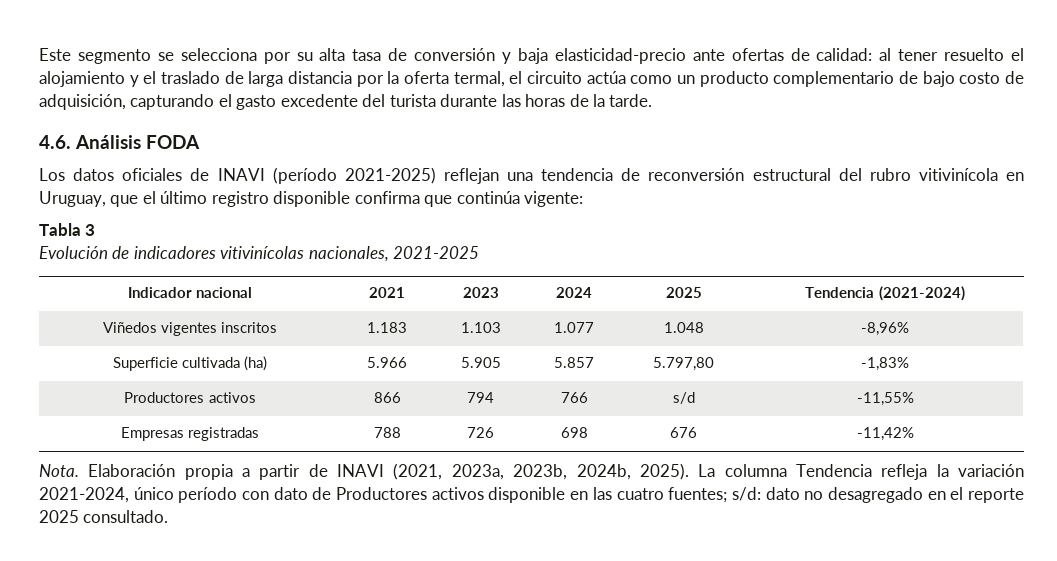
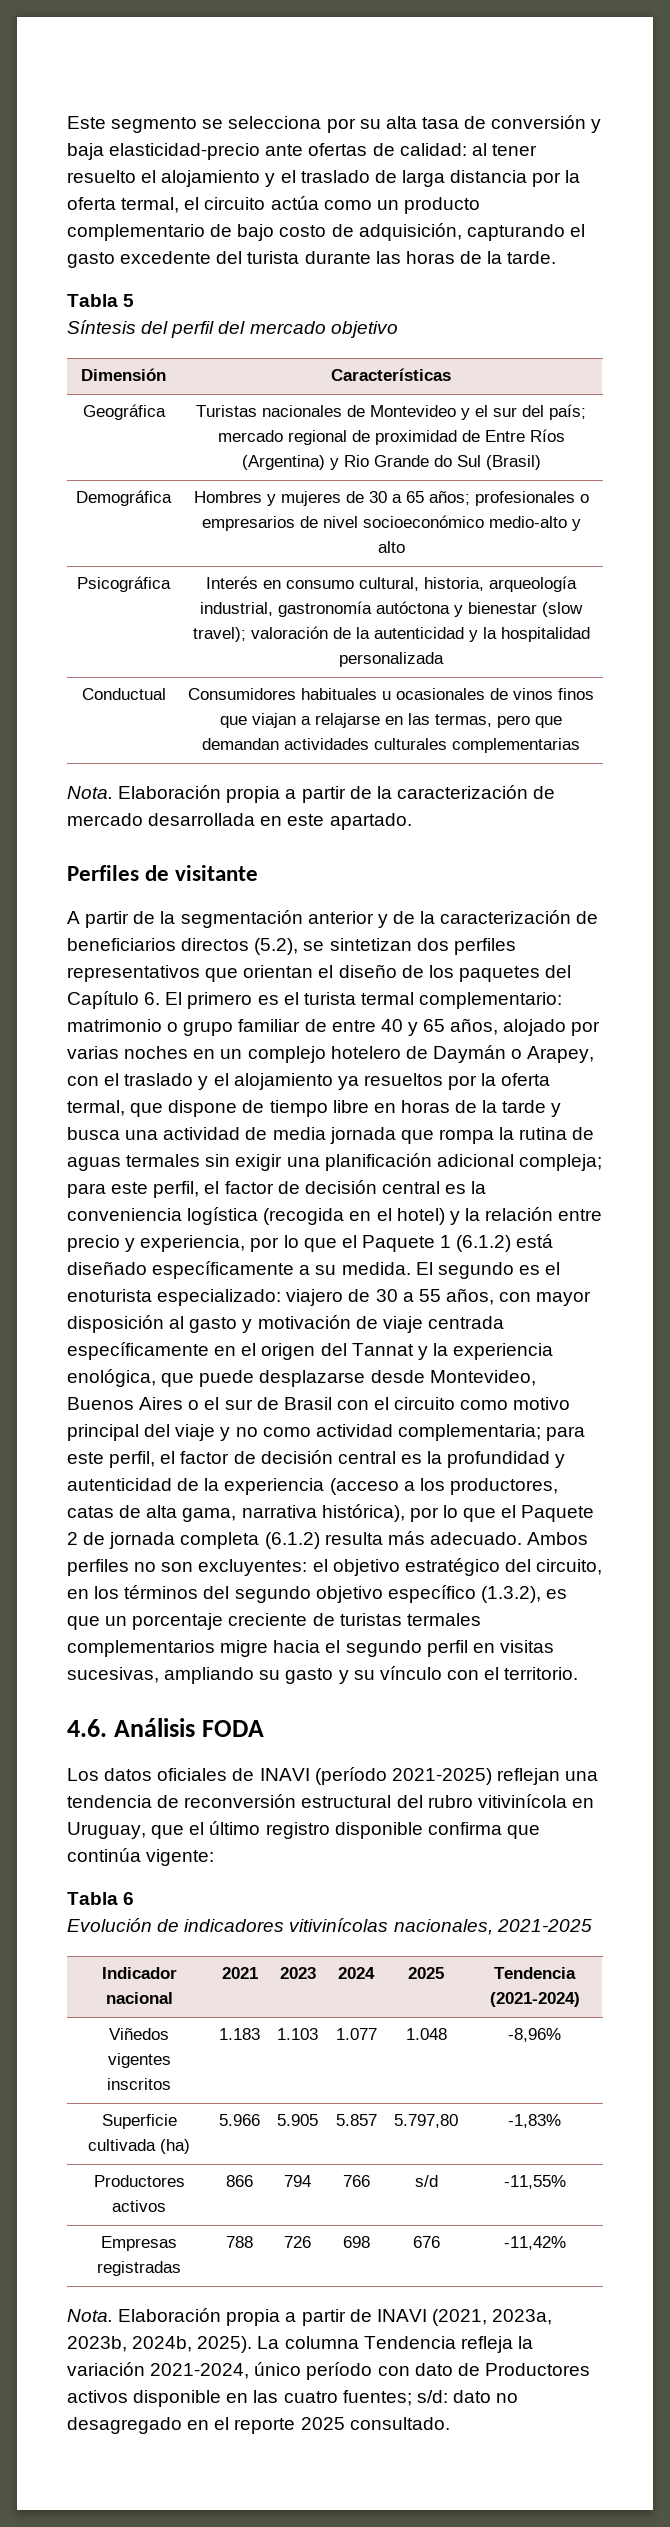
+ Tabla 5
+ Síntesis del perfil del mercado objetivo
+ Dimensión | Características
+ Geográfica | Turistas nacionales de Montevideo y el sur del país; mercado regional de proximidad de Entre Ríos (Argentina) y Rio Grande do Sul (Brasil)
+ Demográfica | Hombres y mujeres de 30 a 65 años; profesionales o empresarios de nivel socioeconómico medio-alto y alto
+ Psicográfica | Interés en consumo cultural, historia, arqueología industrial, gastronomía autóctona y bienestar (slow travel); valoración de la autenticidad y la hospitalidad personalizada
+ Conductual | Consumidores habituales u ocasionales de vinos finos que viajan a relajarse en las termas, pero que demandan actividades culturales complementarias
+ Nota. Elaboración propia a partir de la caracterización de mercado desarrollada en este apartado.
+ Perfiles de visitante
+ A partir de la segmentación anterior y de la caracterización de beneficiarios directos (5.2), se sintetizan dos perfiles representativos que orientan el diseño de los paquetes del Capítulo 6. El primero es el turista termal complementario: matrimonio o grupo familiar de entre 40 y 65 años, alojado por varias noches en un complejo hotelero de Daymán o Arapey, con el traslado y el alojamiento ya resueltos por la oferta termal, que dispone de tiempo libre en horas de la tarde y busca una actividad de media jornada que rompa la rutina de aguas termales sin exigir una planificación adicional compleja; para este perfil, el factor de decisión central es la conveniencia logística (recogida en el hotel) y la relación entre precio y experiencia, por lo que el Paquete 1 (6.1.2) está diseñado específicamente a su medida. El segundo es el enoturista especializado: viajero de 30 a 55 años, con mayor disposición al gasto y motivación de viaje centrada específicamente en el origen del Tannat y la experiencia enológica, que puede desplazarse desde Montevideo, Buenos Aires o el sur de Brasil con el circuito como motivo principal del viaje y no como actividad complementaria; para este perfil, el factor de decisión central es la profundidad y autenticidad de la experiencia (acceso a los productores, catas de alta gama, narrativa histórica), por lo que el Paquete 2 de jornada completa (6.1.2) resulta más adecuado. Ambos perfiles no son excluyentes: el objetivo estratégico del circuito, en los términos del segundo objetivo específico (1.3.2), es que un porcentaje creciente de turistas termales complementarios migre hacia el segundo perfil en visitas sucesivas, ampliando su gasto y su vínculo con el territorio.
- Tabla 3
+ Tabla 6

